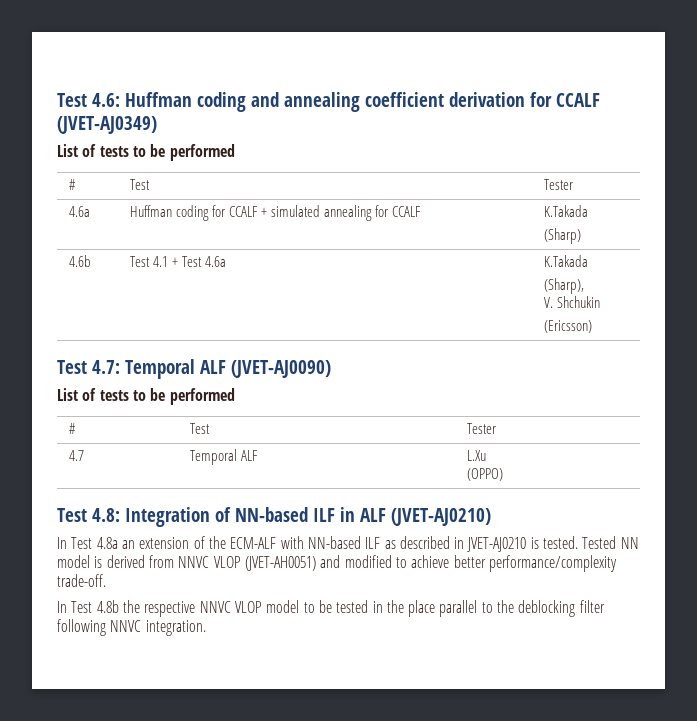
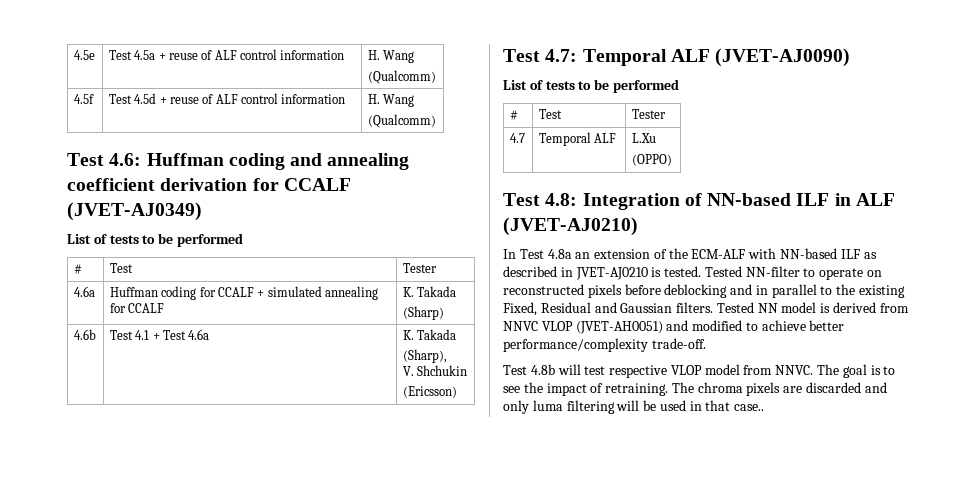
+ 4.5e | Test 4.5a + reuse of ALF control information | H. Wang
+ (Qualcomm)
+ 4.5f | Test 4.5d + reuse of ALF control information | H. Wang
+ (Qualcomm)
- 4.6a | Huffman coding for CCALF + simulated annealing for CCALF | K.Takada
+ 4.6a | Huffman coding for CCALF + simulated annealing for CCALF | K. Takada
- 4.6b | Test 4.1 + Test 4.6a | K.Takada
+ 4.6b | Test 4.1 + Test 4.6a | K. Takada
- Tested NN model is derived from NNVC VLOP (JVET-AH0051) and modified to achieve better performance/complexity trade-off.
+ Tested NN-filter to operate on reconstructed pixels before deblocking and in parallel to the existing Fixed, Residual and Gaussian filters. Tested NN model is derived from NNVC VLOP (JVET-AH0051) and modified to achieve better performance/complexity trade-off.
- In Test 4.8b the respective NNVC VLOP model to be tested in the place parallel to the deblocking filter following NNVC integration.
+ Test 4.8b will test respective VLOP model from NNVC. The goal is to see the impact of retraining. The chroma pixels are discarded and only luma filtering will be used in that case..

